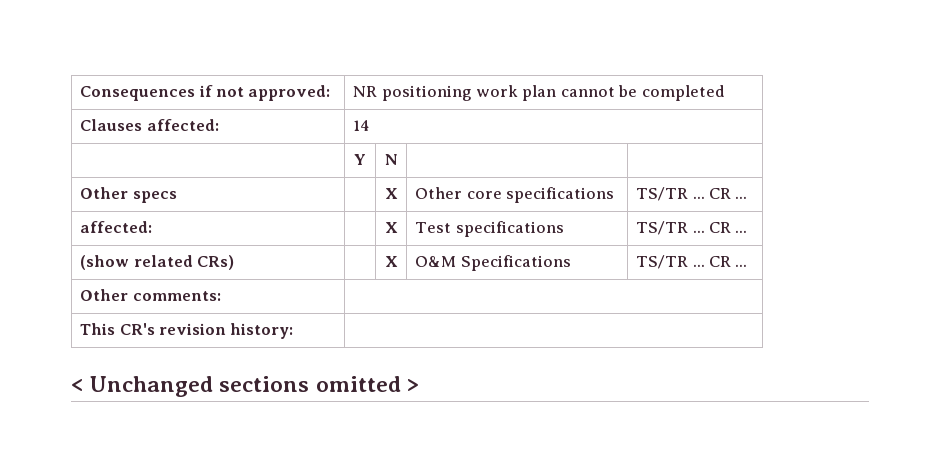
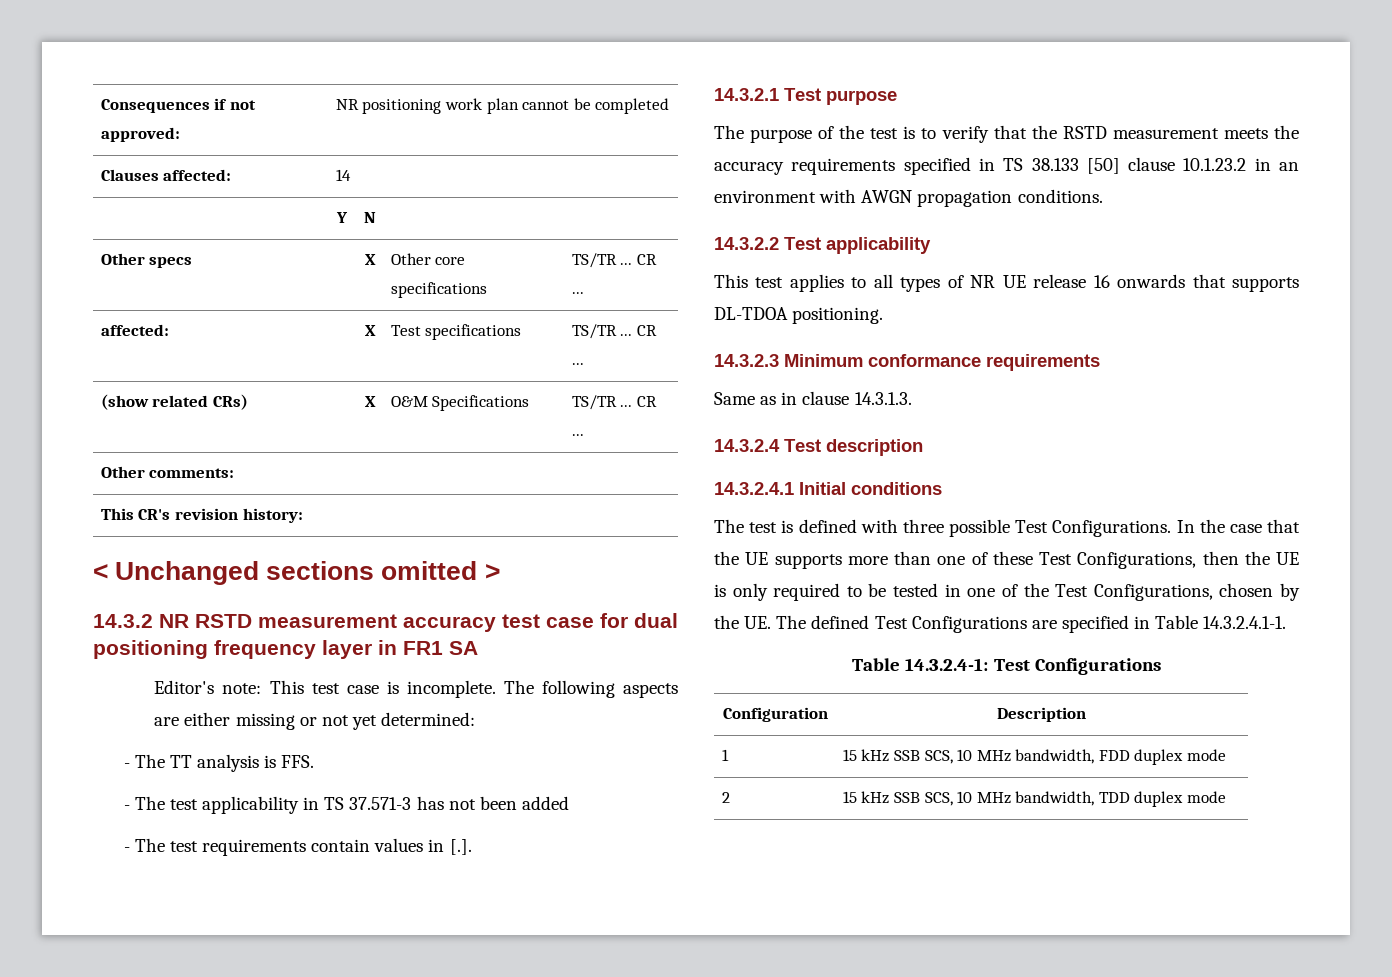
+ 14.3.2 NR RSTD measurement accuracy test case for dual positioning frequency layer in FR1 SA
+ Editor's note: This test case is incomplete. The following aspects are either missing or not yet determined:
+ - The TT analysis is FFS.
+ - The test applicability in TS 37.571-3 has not been added
+ - The test requirements contain values in [.].
+ 14.3.2.1 Test purpose
+ The purpose of the test is to verify that the RSTD measurement meets the accuracy requirements specified in TS 38.133 [50] clause 10.1.23.2 in an environment with AWGN propagation conditions.
+ 14.3.2.2 Test applicability
+ This test applies to all types of NR UE release 16 onwards that supports DL-TDOA positioning.
+ 14.3.2.3 Minimum conformance requirements
+ Same as in clause 14.3.1.3.
+ 14.3.2.4 Test description
+ 14.3.2.4.1 Initial conditions
+ The test is defined with three possible Test Configurations. In the case that the UE supports more than one of these Test Configurations, then the UE is only required to be tested in one of the Test Configurations, chosen by the UE. The defined Test Configurations are specified in Table 14.3.2.4.1-1.
+ Table 14.3.2.4-1: Test Configurations
+ Configuration | Description
+ 1 | 15 kHz SSB SCS, 10 MHz bandwidth, FDD duplex mode
+ 2 | 15 kHz SSB SCS, 10 MHz bandwidth, TDD duplex mode

